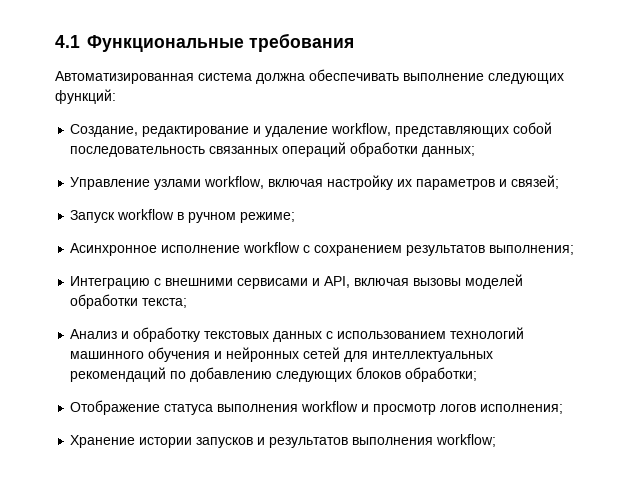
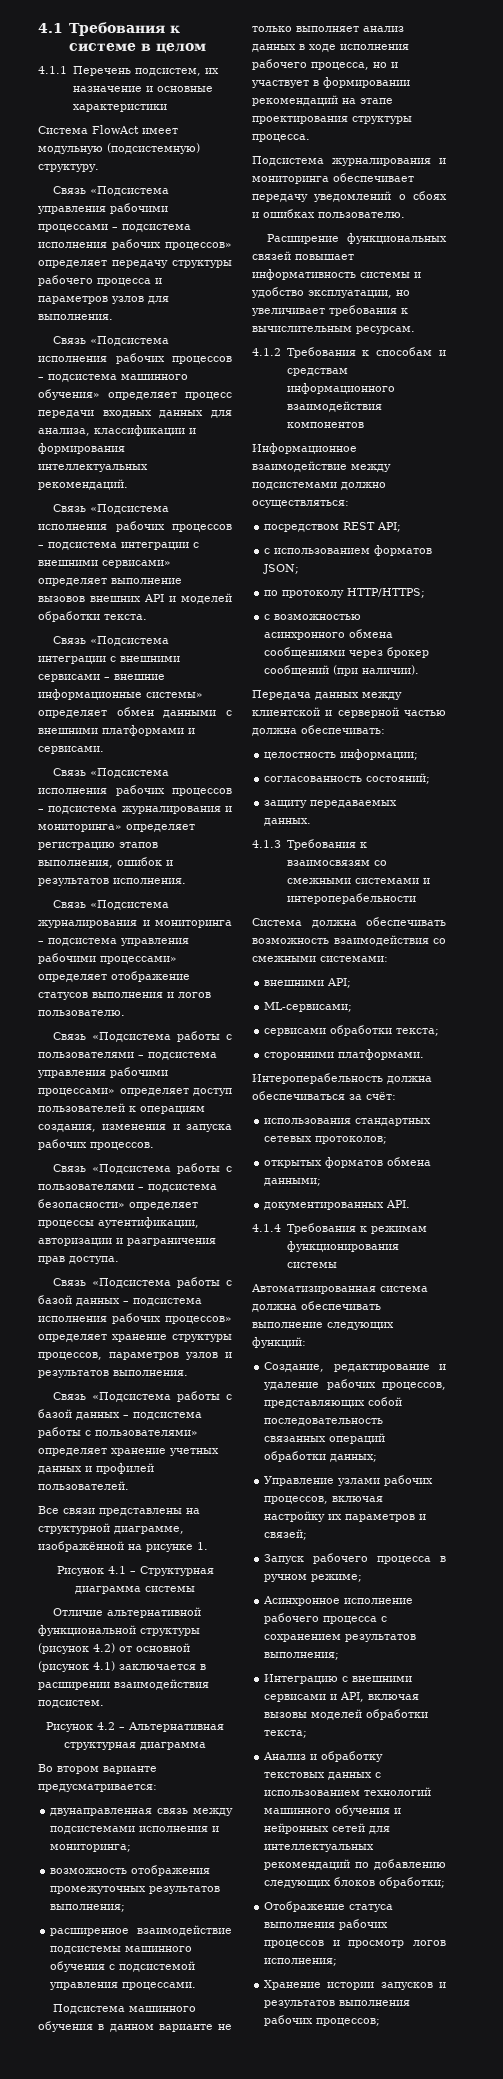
- 4.1 Функциональные требования
+ 4.1 Требования к системе в целом
+ 4.1.1 Перечень подсистем, их назначение и основные характеристики
+ Система FlowAct имеет модульную (подсистемную) структуру.
+ Связь «Подсистема управления рабочими процессами – подсистема исполнения рабочих процессов» определяет передачу структуры рабочего процесса и параметров узлов для выполнения.
+ Связь «Подсистема исполнения рабочих процессов – подсистема машинного обучения» определяет процесс передачи входных данных для анализа, классификации и формирования интеллектуальных рекомендаций.
+ Связь «Подсистема исполнения рабочих процессов – подсистема интеграции с внешними сервисами» определяет выполнение вызовов внешних API и моделей обработки текста.
+ Связь «Подсистема интеграции с внешними сервисами – внешние информационные системы» определяет обмен данными с внешними платформами и сервисами.
+ Связь «Подсистема исполнения рабочих процессов – подсистема журналирования и мониторинга» определяет регистрацию этапов выполнения, ошибок и результатов исполнения.
+ Связь «Подсистема журналирования и мониторинга – подсистема управления рабочими процессами» определяет отображение статусов выполнения и логов пользователю.
+ Связь «Подсистема работы с пользователями – подсистема управления рабочими процессами» определяет доступ пользователей к операциям создания, изменения и запуска рабочих процессов.
+ Связь «Подсистема работы с пользователями – подсистема безопасности» определяет процессы аутентификации, авторизации и разграничения прав доступа.
+ Связь «Подсистема работы с базой данных – подсистема исполнения рабочих процессов» определяет хранение структуры процессов, параметров узлов и результатов выполнения.
+ Связь «Подсистема работы с базой данных – подсистема работы с пользователями» определяет хранение учетных данных и профилей пользователей.
+ Все связи представлены на структурной диаграмме, изображённой на рисунке 1.
+ Рисунок 4.1 – Структурная диаграмма системы
+ Отличие альтернативной функциональной структуры (рисунок 4.2) от основной (рисунок 4.1) заключается в расширении взаимодействия подсистем.
+ Рисунок 4.2 – Альтернативная структурная диаграмма
+ Во втором варианте предусматривается:
+ двунаправленная связь между подсистемами исполнения и мониторинга;
+ возможность отображения промежуточных результатов выполнения;
+ расширенное взаимодействие подсистемы машинного обучения с подсистемой управления процессами.
+ Подсистема машинного обучения в данном варианте не только выполняет анализ данных в ходе исполнения рабочего процесса, но и участвует в формировании рекомендаций на этапе проектирования структуры процесса.
+ Подсистема журналирования и мониторинга обеспечивает передачу уведомлений о сбоях и ошибках пользователю.
+ Расширение функциональных связей повышает информативность системы и удобство эксплуатации, но увеличивает требования к вычислительным ресурсам.
+ 4.1.2 Требования к способам и средствам информационного взаимодействия компонентов
+ Информационное взаимодействие между подсистемами должно осуществляться:
+ посредством REST API;
+ с использованием форматов JSON;
+ по протоколу HTTP/HTTPS;
+ с возможностью асинхронного обмена сообщениями через брокер сообщений (при наличии).
+ Передача данных между клиентской и серверной частью должна обеспечивать:
+ целостность информации;
+ согласованность состояний;
+ защиту передаваемых данных.
+ 4.1.3 Требования к взаимосвязям со смежными системами и интероперабельности
+ Система должна обеспечивать возможность взаимодействия со смежными системами:
+ внешними API;
+ ML-сервисами;
+ сервисами обработки текста;
+ сторонними платформами.
+ Интероперабельность должна обеспечиваться за счёт:
+ использования стандартных сетевых протоколов;
+ открытых форматов обмена данными;
+ документированных API.
+ 4.1.4 Требования к режимам функционирования системы
- Создание, редактирование и удаление workflow, представляющих собой последовательность связанных операций обработки данных;
+ Создание, редактирование и удаление рабочих процессов, представляющих собой последовательность связанных операций обработки данных;
- Управление узлами workflow, включая настройку их параметров и связей;
+ Управление узлами рабочих процессов, включая настройку их параметров и связей;
- Запуск workflow в ручном режиме;
+ Запуск рабочего процесса в ручном режиме;
- Асинхронное исполнение workflow с сохранением результатов выполнения;
+ Асинхронное исполнение рабочего процесса с сохранением результатов выполнения;
- Отображение статуса выполнения workflow и просмотр логов исполнения;
+ Отображение статуса выполнения рабочих процессов и просмотр логов исполнения;
- Хранение истории запусков и результатов выполнения workflow;
+ Хранение истории запусков и результатов выполнения рабочих процессов;

